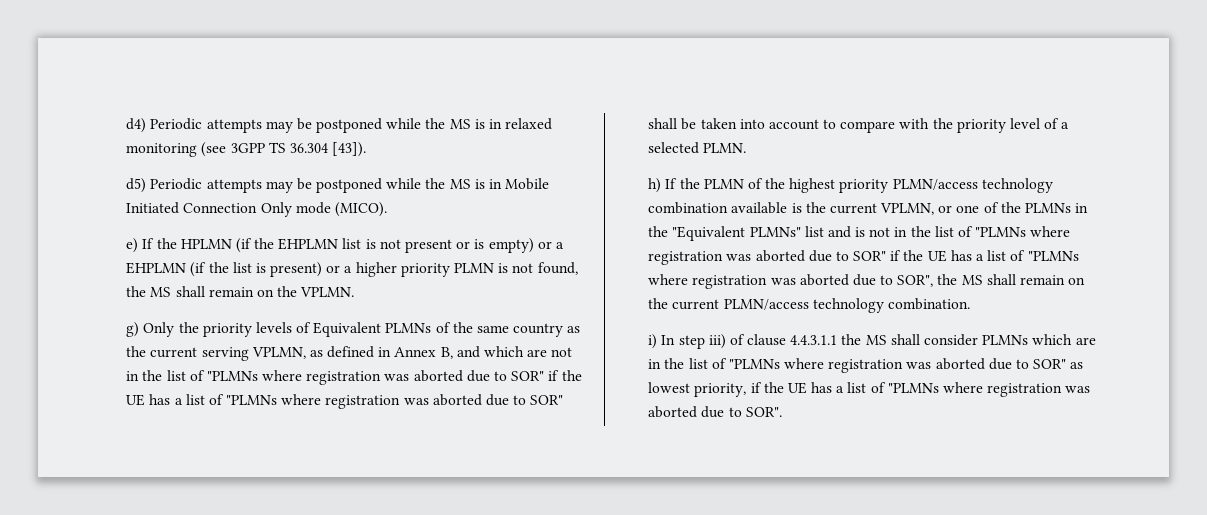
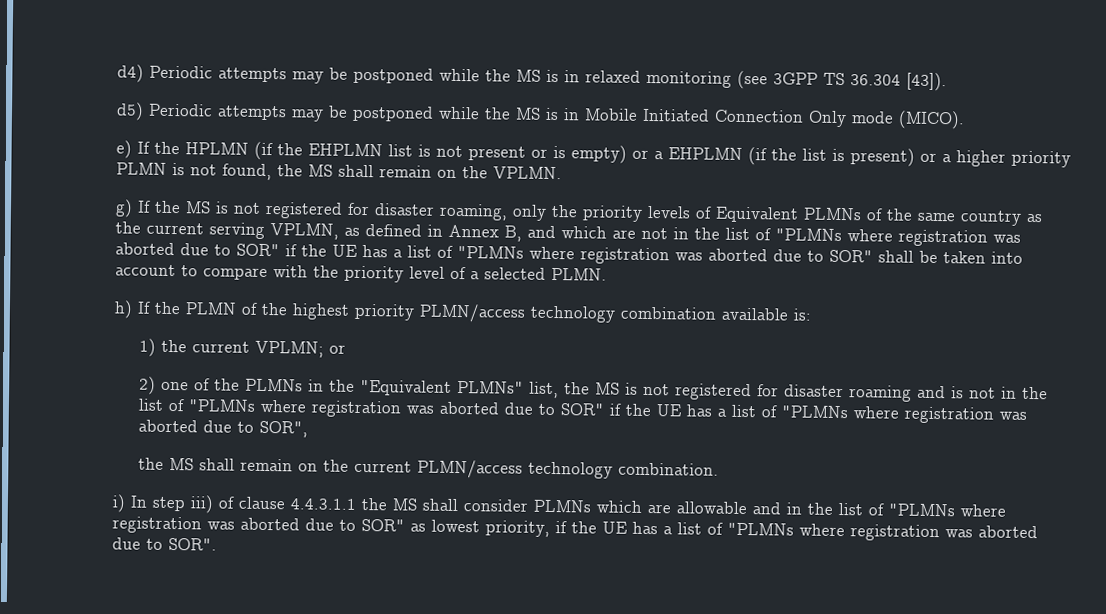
- g) Only the priority levels of Equivalent PLMNs of the same country as the current serving VPLMN, as defined in Annex B, and which are not in the list of "PLMNs where registration was aborted due to SOR" if the UE has a list of "PLMNs where registration was aborted due to SOR" shall be taken into account to compare with the priority level of a selected PLMN.
+ g) If the MS is not registered for disaster roaming, only the priority levels of Equivalent PLMNs of the same country as the current serving VPLMN, as defined in Annex B, and which are not in the list of "PLMNs where registration was aborted due to SOR" if the UE has a list of "PLMNs where registration was aborted due to SOR" shall be taken into account to compare with the priority level of a selected PLMN.
- h) If the PLMN of the highest priority PLMN/access technology combination available is the current VPLMN, or one of the PLMNs in the "Equivalent PLMNs" list and is not in the list of "PLMNs where registration was aborted due to SOR" if the UE has a list of "PLMNs where registration was aborted due to SOR", the MS shall remain on the current PLMN/access technology combination.
+ h) If the PLMN of the highest priority PLMN/access technology combination available is:
+ 1) the current VPLMN; or
+ 2) one of the PLMNs in the "Equivalent PLMNs" list, the MS is not registered for disaster roaming and is not in the list of "PLMNs where registration was aborted due to SOR" if the UE has a list of "PLMNs where registration was aborted due to SOR",
+ the MS shall remain on the current PLMN/access technology combination.
- i) In step iii) of clause 4.4.3.1.1 the MS shall consider PLMNs which are in the list of "PLMNs where registration was aborted due to SOR" as lowest priority, if the UE has a list of "PLMNs where registration was aborted due to SOR".
+ i) In step iii) of clause 4.4.3.1.1 the MS shall consider PLMNs which are allowable and in the list of "PLMNs where registration was aborted due to SOR" as lowest priority, if the UE has a list of "PLMNs where registration was aborted due to SOR".

